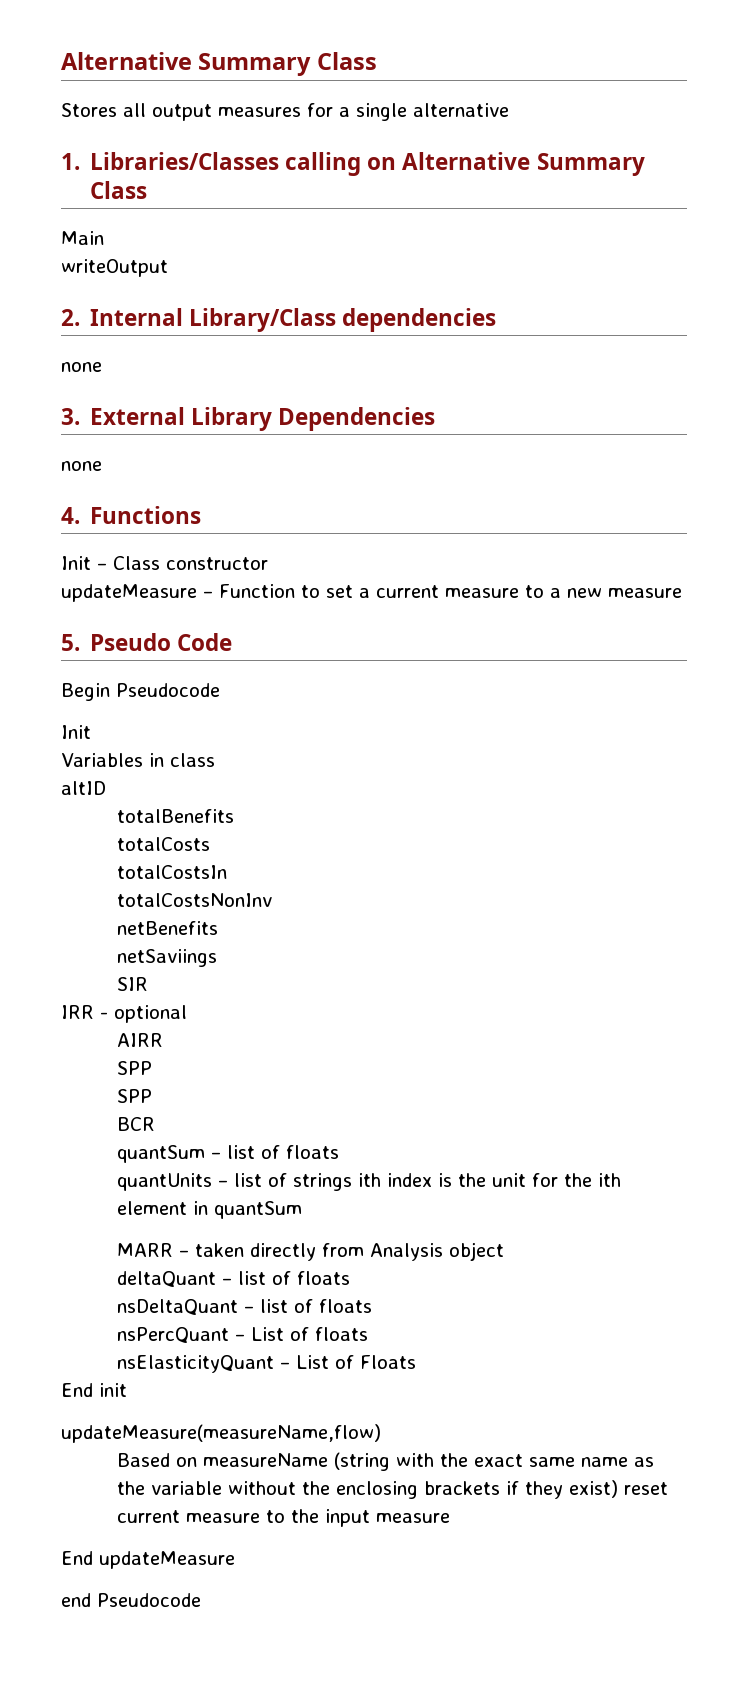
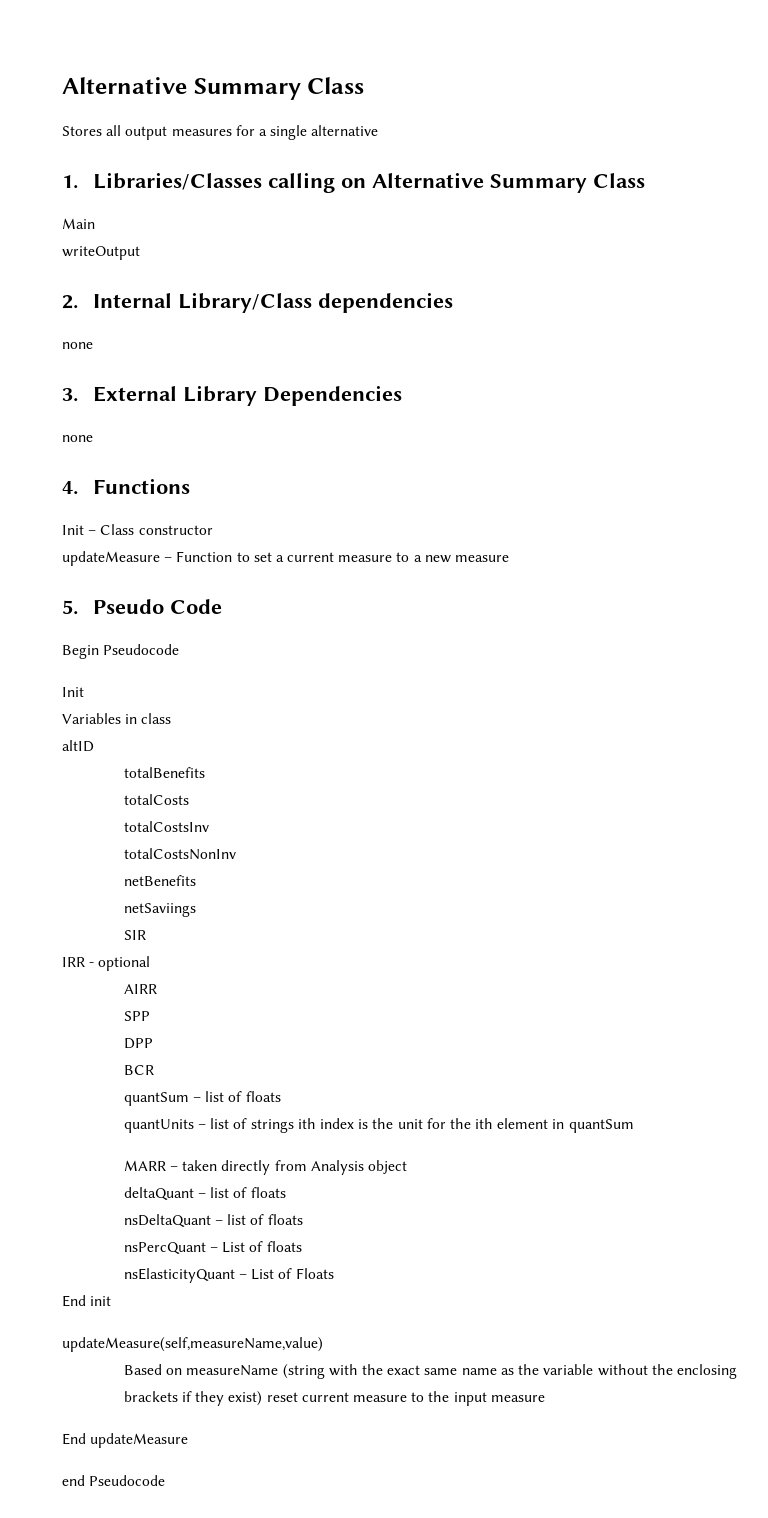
- totalCostsIn
+ totalCostsInv
  AIRR
  SPP
- SPP
+ DPP
- updateMeasure(measureName,flow)
+ updateMeasure(self,measureName,value)

